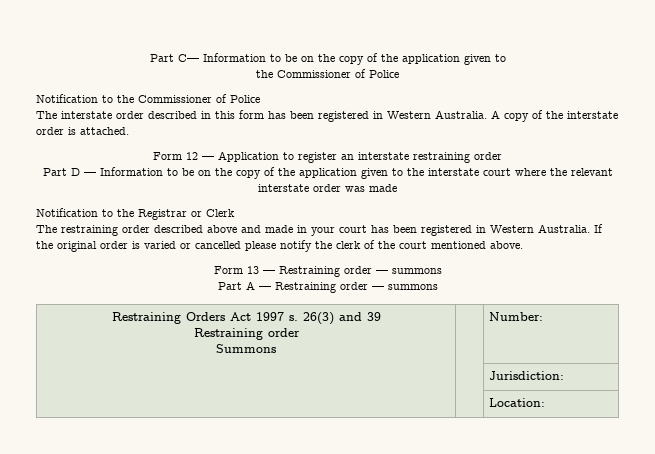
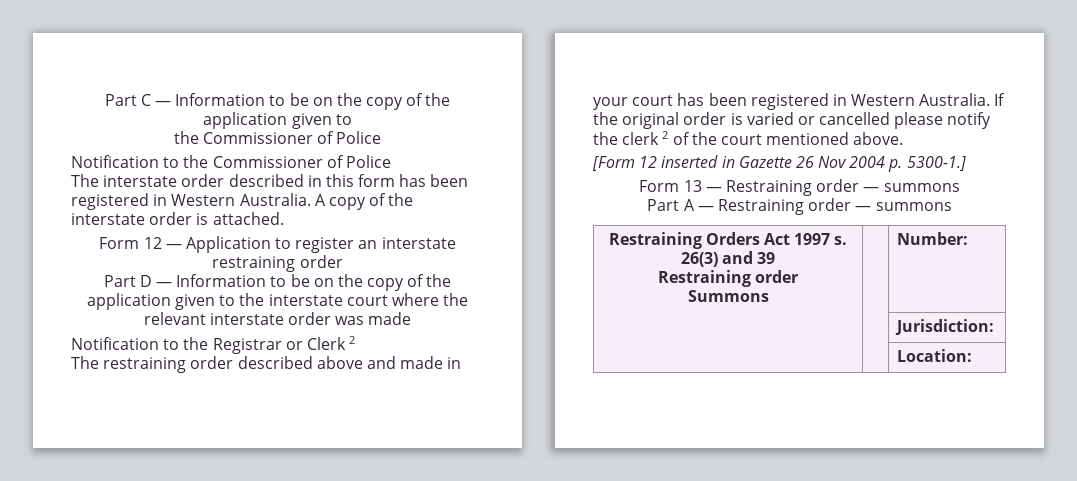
- Part C— Information to be on the copy of the application given to
+ Part C — Information to be on the copy of the application given to
- Notification to the Registrar or Clerk
+ Notification to the Registrar or Clerk 2
- If the original order is varied or cancelled please notify the clerk of the court mentioned above.
+ If the original order is varied or cancelled please notify the clerk 2 of the court mentioned above.
+ [Form 12 inserted in Gazette 26 Nov 2004 p. 5300-1.]

